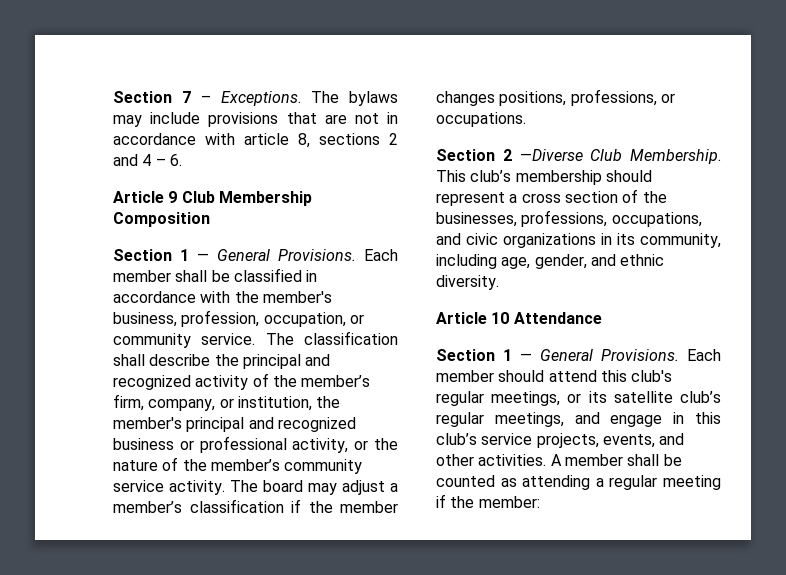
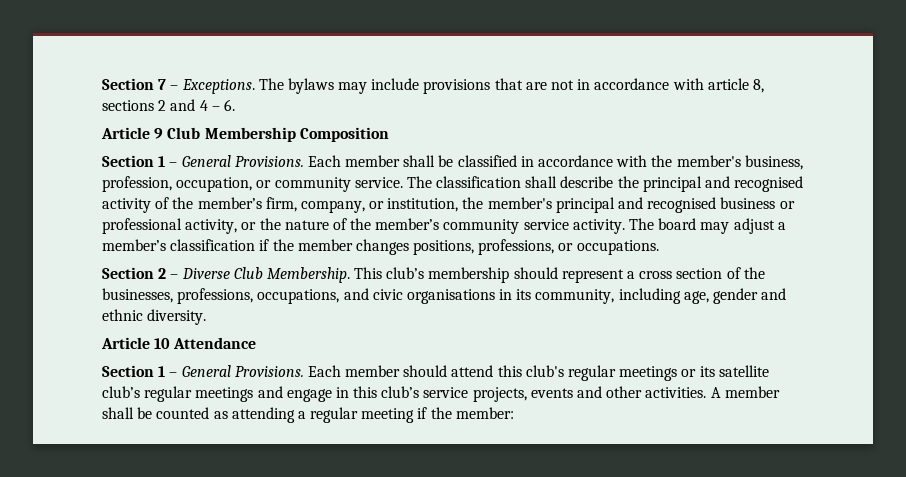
  Article 9 Club Membership Composition
- Section 1 — General Provisions.
+ Section 1 – General Provisions.
- The classification shall describe the principal and recognized activity of the member’s firm, company, or institution, the member's principal and recognized business or professional activity, or the nature of the member’s community service activity.
+ The classification shall describe the principal and recognised activity of the member’s firm, company, or institution, the member's principal and recognised business or professional activity, or the nature of the member’s community service activity.
- Section 2 —Diverse Club Membership.
+ Section 2 – Diverse Club Membership.
- This club’s membership should represent a cross section of the businesses, professions, occupations, and civic organizations in its community, including age, gender, and ethnic diversity.
+ This club’s membership should represent a cross section of the businesses, professions, occupations, and civic organisations in its community, including age, gender and ethnic diversity.
  Article 10 Attendance
- Section 1 — General Provisions.
+ Section 1 – General Provisions.
- Each member should attend this club's regular meetings, or its satellite club’s regular meetings, and engage in this club’s service projects, events, and other activities.
+ Each member should attend this club's regular meetings or its satellite club’s regular meetings and engage in this club’s service projects, events and other activities.

